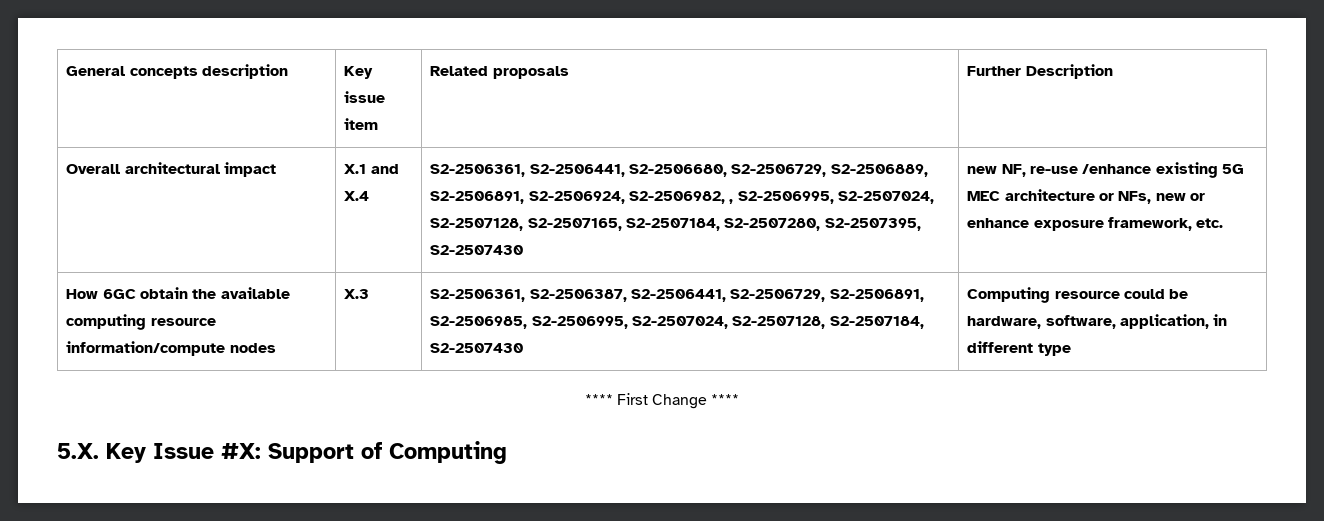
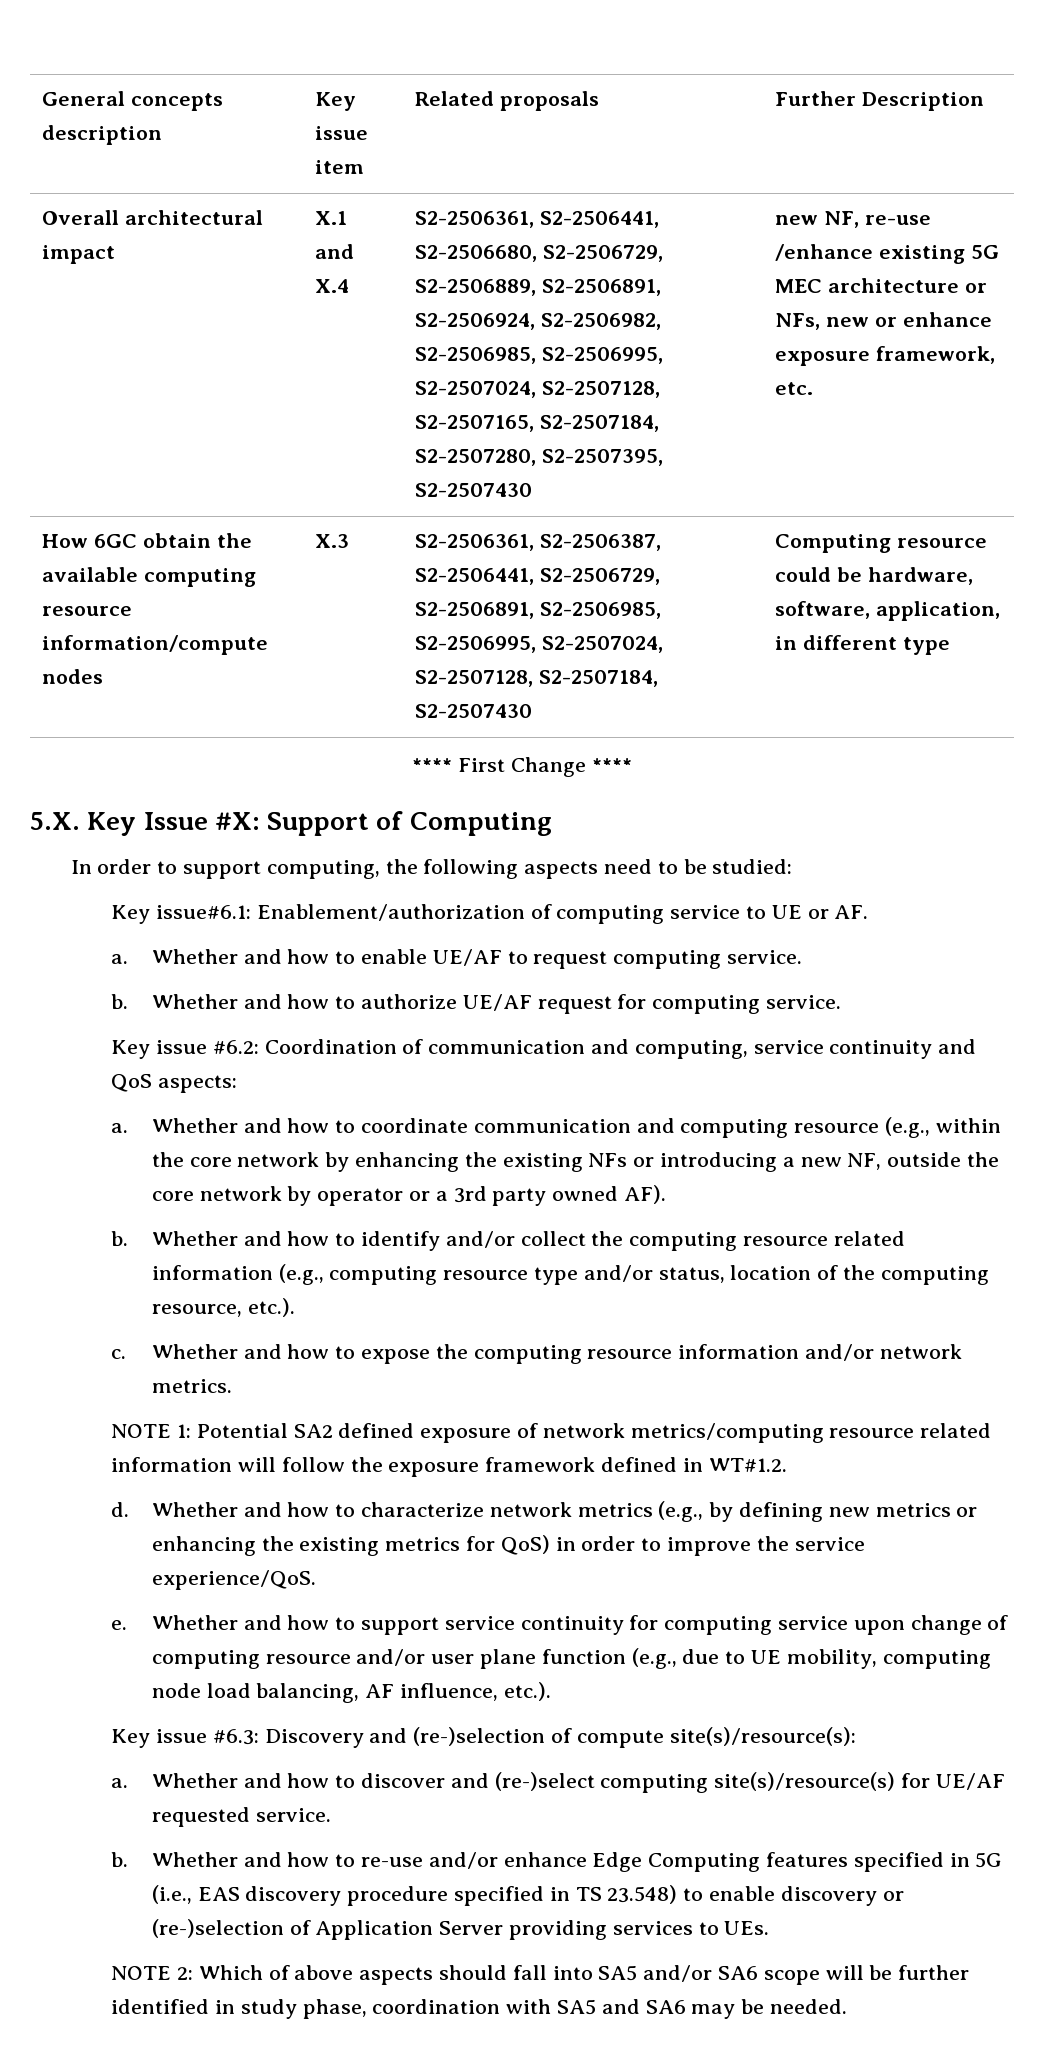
- Overall architectural impact | X.1 and X.4 | S2-2506361, S2-2506441, S2-2506680, S2-2506729, S2-2506889, S2-2506891, S2-2506924, S2-2506982, , S2-2506995, S2-2507024, S2-2507128, S2-2507165, S2-2507184, S2-2507280, S2-2507395, S2-2507430 | new NF, re-use /enhance existing 5G MEC architecture or NFs, new or enhance exposure framework, etc.
+ Overall architectural impact | X.1 and X.4 | S2-2506361, S2-2506441, S2-2506680, S2-2506729, S2-2506889, S2-2506891, S2-2506924, S2-2506982, S2-2506985, S2-2506995, S2-2507024, S2-2507128, S2-2507165, S2-2507184, S2-2507280, S2-2507395, S2-2507430 | new NF, re-use /enhance existing 5G MEC architecture or NFs, new or enhance exposure framework, etc.
+ In order to support computing, the following aspects need to be studied:
+ Key issue#6.1: Enablement/authorization of computing service to UE or AF.
+ a. Whether and how to enable UE/AF to request computing service.
+ b. Whether and how to authorize UE/AF request for computing service.
+ Key issue #6.2: Coordination of communication and computing, service continuity and QoS aspects:
+ a. Whether and how to coordinate communication and computing resource (e.g., within the core network by enhancing the existing NFs or introducing a new NF, outside the core network by operator or a 3rd party owned AF).
+ b. Whether and how to identify and/or collect the computing resource related information (e.g., computing resource type and/or status, location of the computing resource, etc.).
+ c. Whether and how to expose the computing resource information and/or network metrics.
+ NOTE 1: Potential SA2 defined exposure of network metrics/computing resource related information will follow the exposure framework defined in WT#1.2.
+ d. Whether and how to characterize network metrics (e.g., by defining new metrics or enhancing the existing metrics for QoS) in order to improve the service experience/QoS.
+ e. Whether and how to support service continuity for computing service upon change of computing resource and/or user plane function (e.g., due to UE mobility, computing node load balancing, AF influence, etc.).
+ Key issue #6.3: Discovery and (re-)selection of compute site(s)/resource(s):
+ a. Whether and how to discover and (re-)select computing site(s)/resource(s) for UE/AF requested service.
+ b. Whether and how to re-use and/or enhance Edge Computing features specified in 5G (i.e., EAS discovery procedure specified in TS 23.548) to enable discovery or (re-)selection of Application Server providing services to UEs.
+ NOTE 2: Which of above aspects should fall into SA5 and/or SA6 scope will be further identified in study phase, coordination with SA5 and SA6 may be needed.

